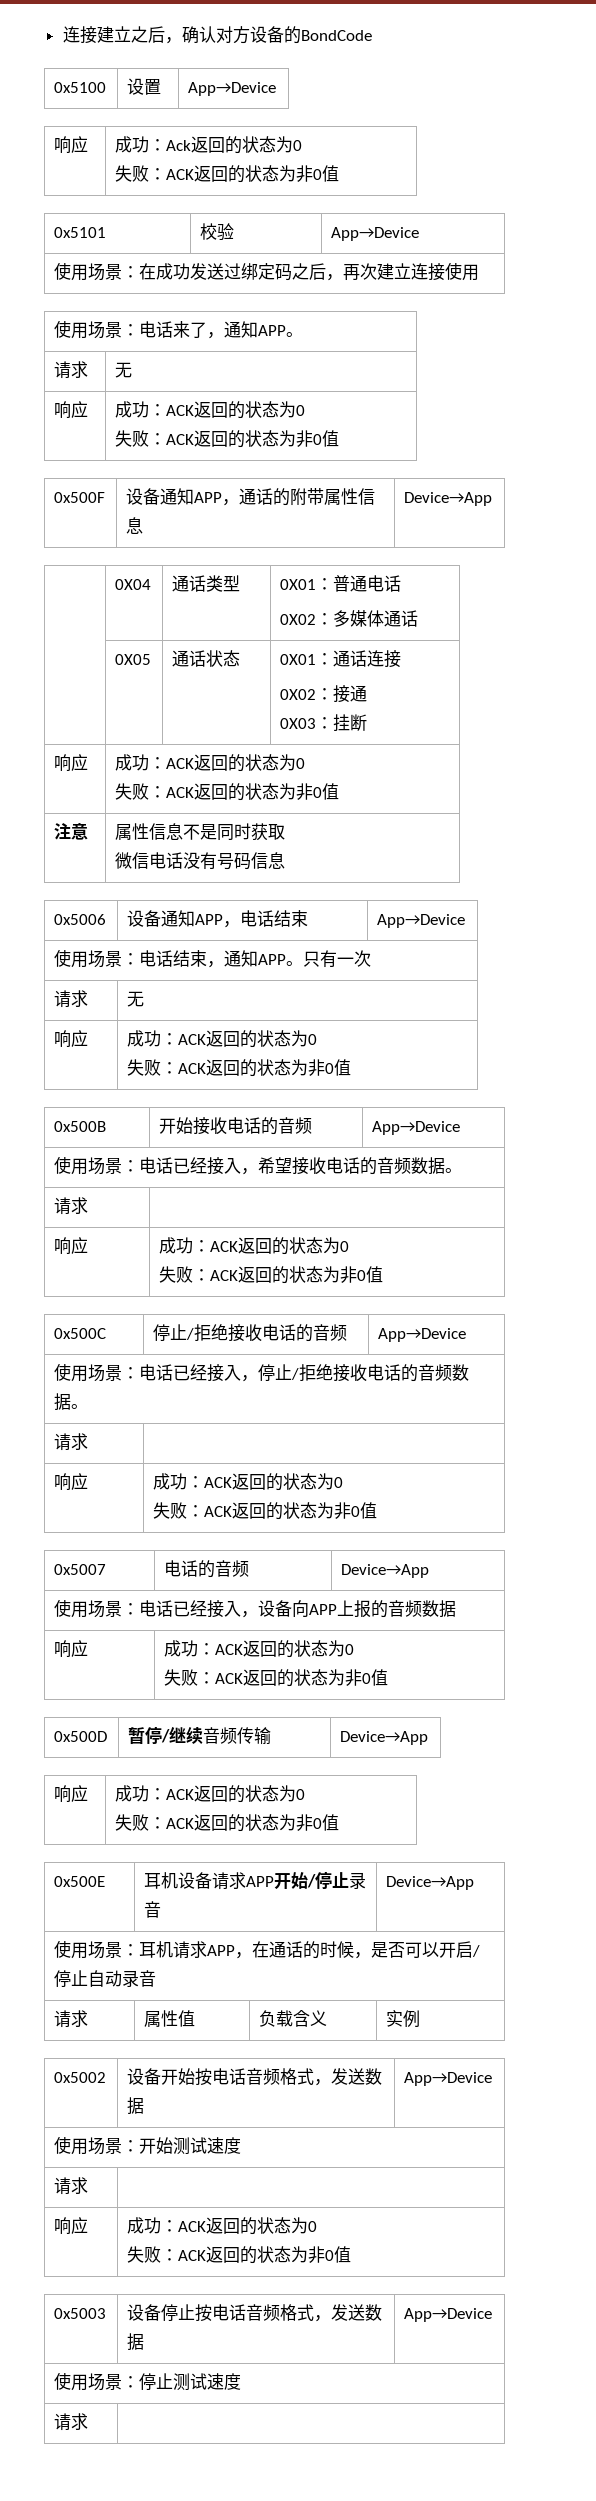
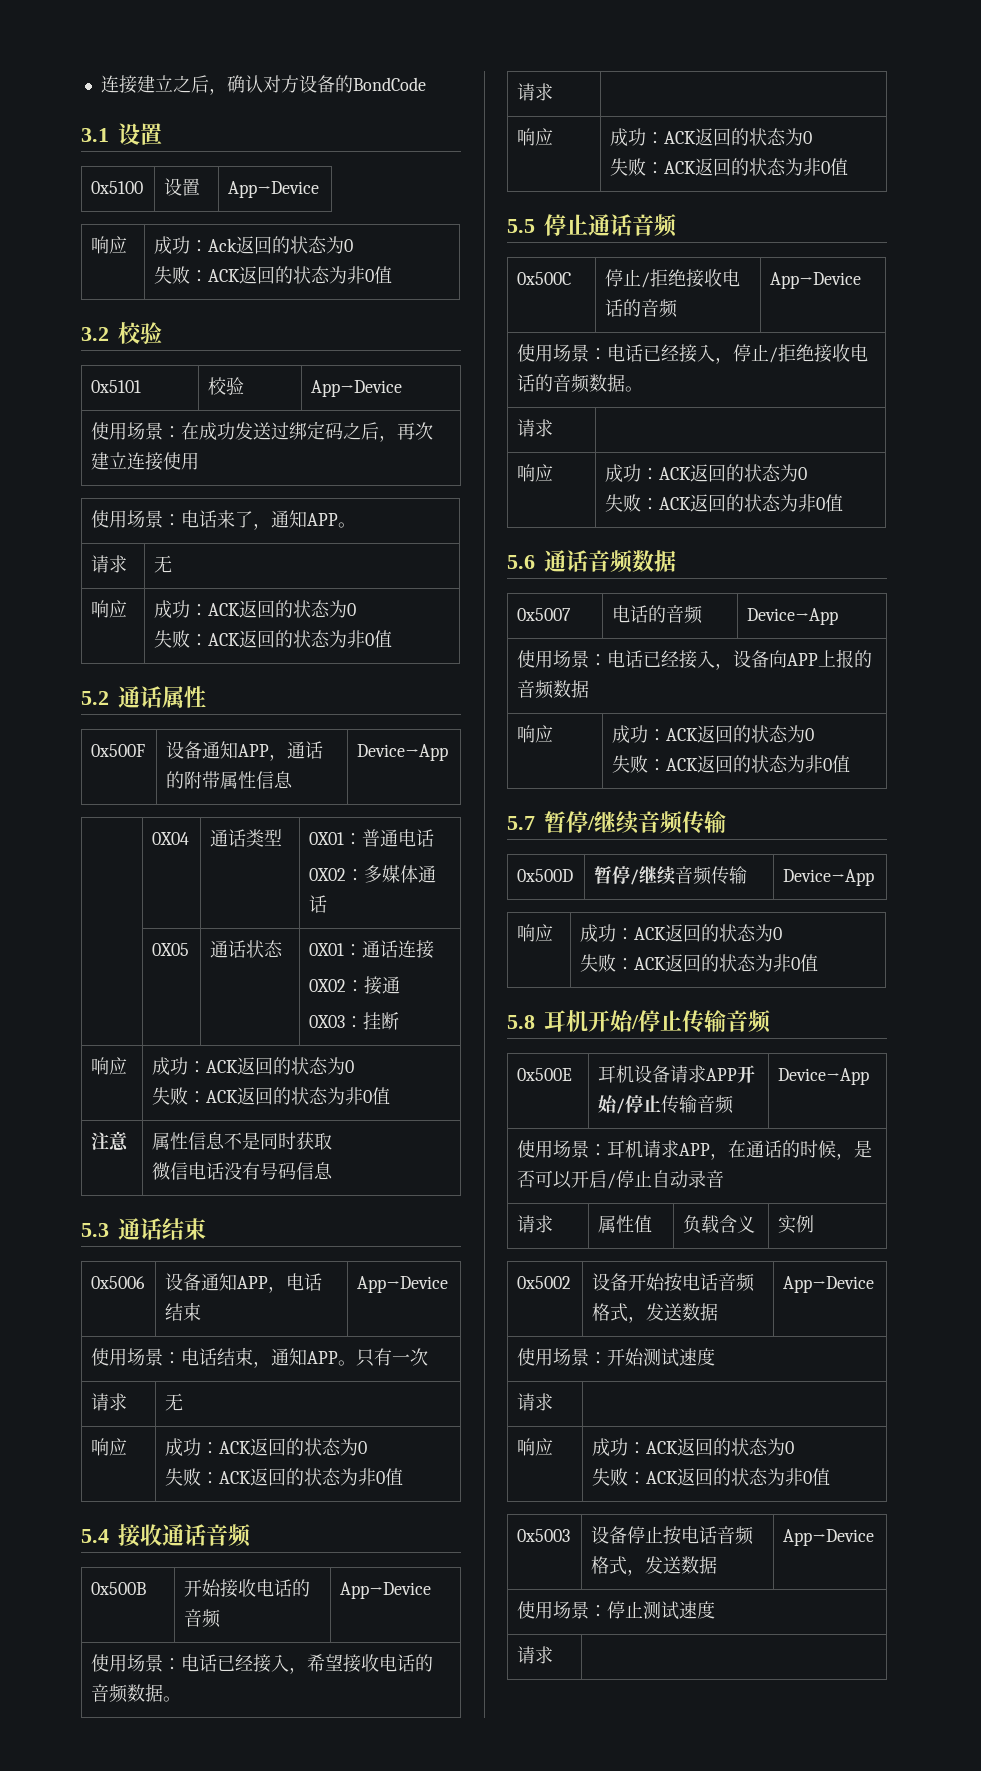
+ 3.1设置
+ 3.2校验
+ 5.2通话属性
+ 5.3通话结束
+ 5.4接收通话音频
+ 5.5停止通话音频
+ 5.6通话音频数据
+ 5.7暂停/继续音频传输
+ 5.8耳机开始/停止传输音频
- 0x500E | 耳机设备请求APP开始/停止录音 | Device→App
+ 0x500E | 耳机设备请求APP开始/停止传输音频 | Device→App

